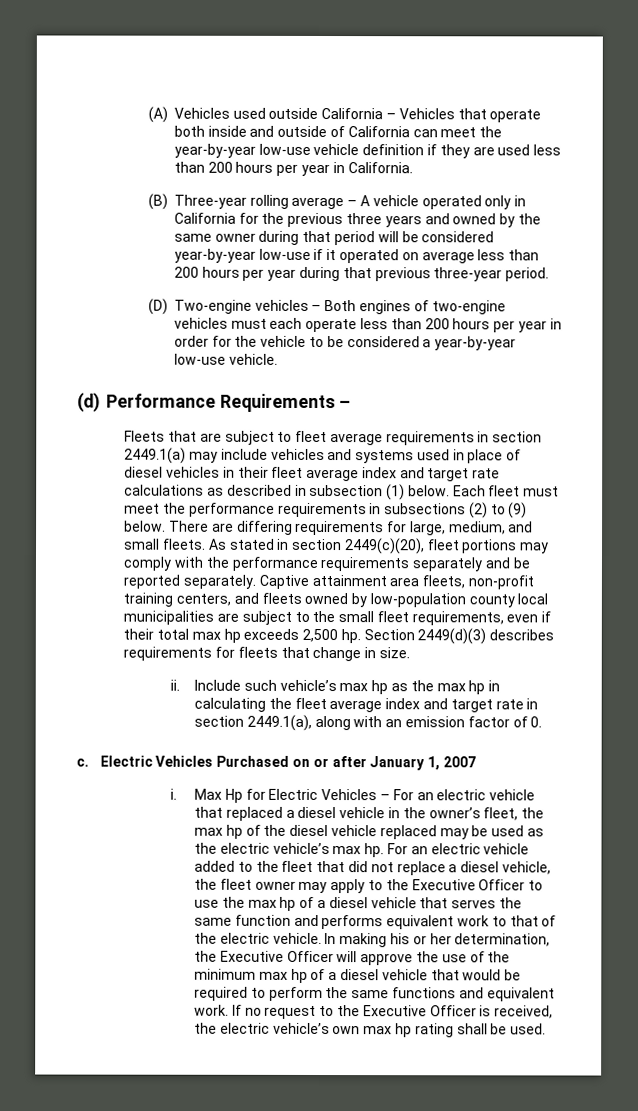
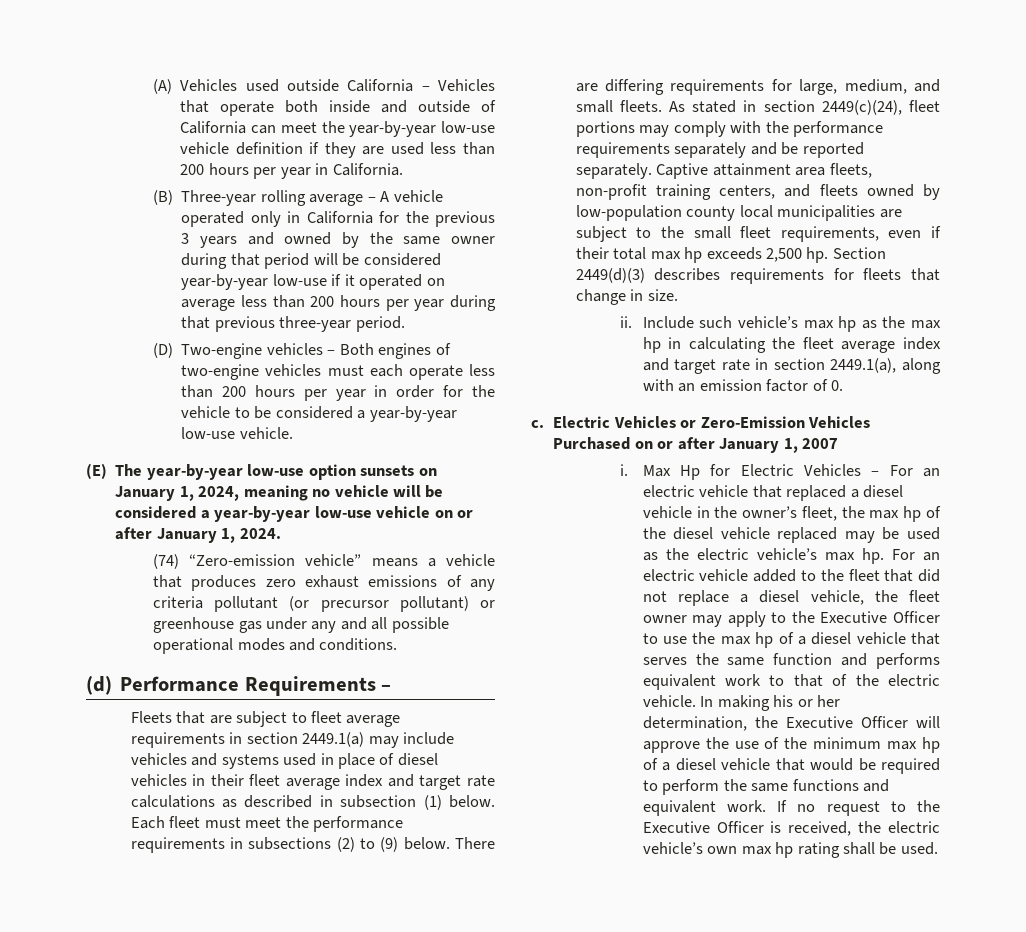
- (B) Three-year rolling average – A vehicle operated only in California for the previous three years and owned by the same owner during that period will be considered year-by-year low-use if it operated on average less than 200 hours per year during that previous three-year period.
+ (B) Three-year rolling average – A vehicle operated only in California for the previous 3 years and owned by the same owner during that period will be considered year-by-year low-use if it operated on average less than 200 hours per year during that previous three-year period.
+ (E) The year-by-year low-use option sunsets on January 1, 2024, meaning no vehicle will be considered a year-by-year low-use vehicle on or after January 1, 2024.
+ (74) “Zero-emission vehicle” means a vehicle that produces zero exhaust emissions of any criteria pollutant (or precursor pollutant) or greenhouse gas under any and all possible operational modes and conditions.
- As stated in section 2449(c)(20), fleet portions may comply with the performance requirements separately and be reported separately.
+ As stated in section 2449(c)(24), fleet portions may comply with the performance requirements separately and be reported separately.
- Electric Vehicles Purchased on or after January 1, 2007
+ Electric Vehicles or Zero-Emission Vehicles Purchased on or after January 1, 2007

